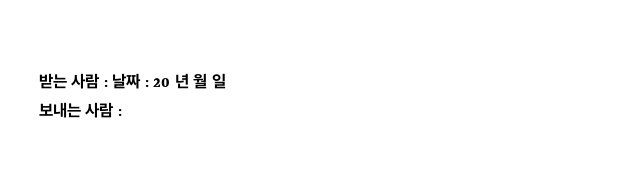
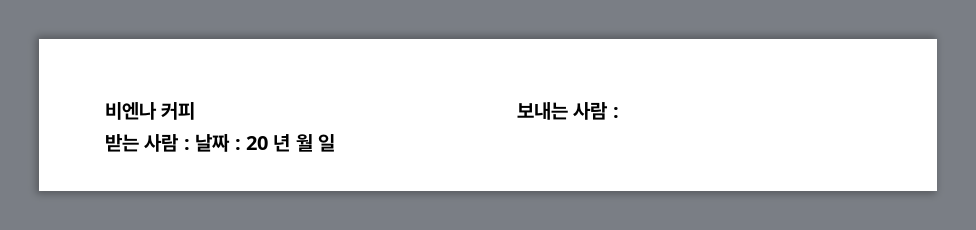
+ 비엔나 커피

